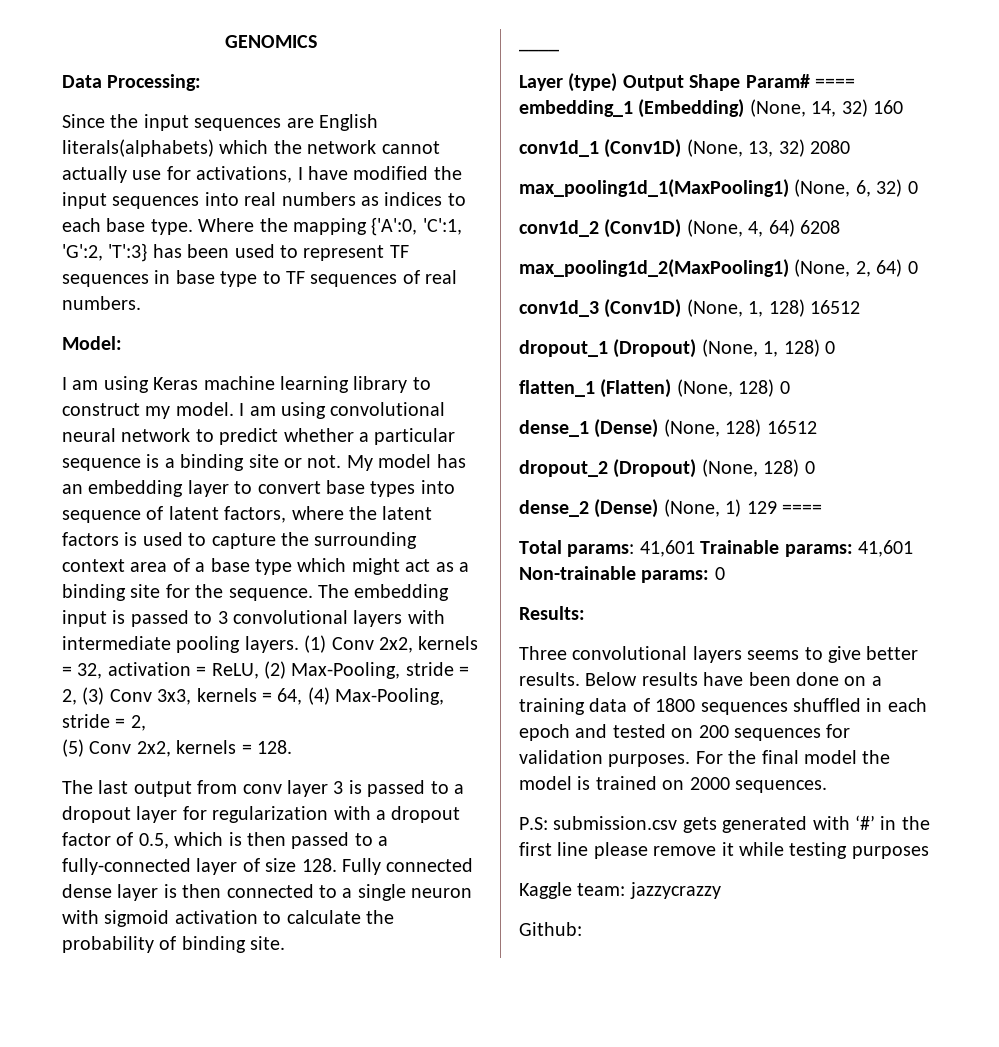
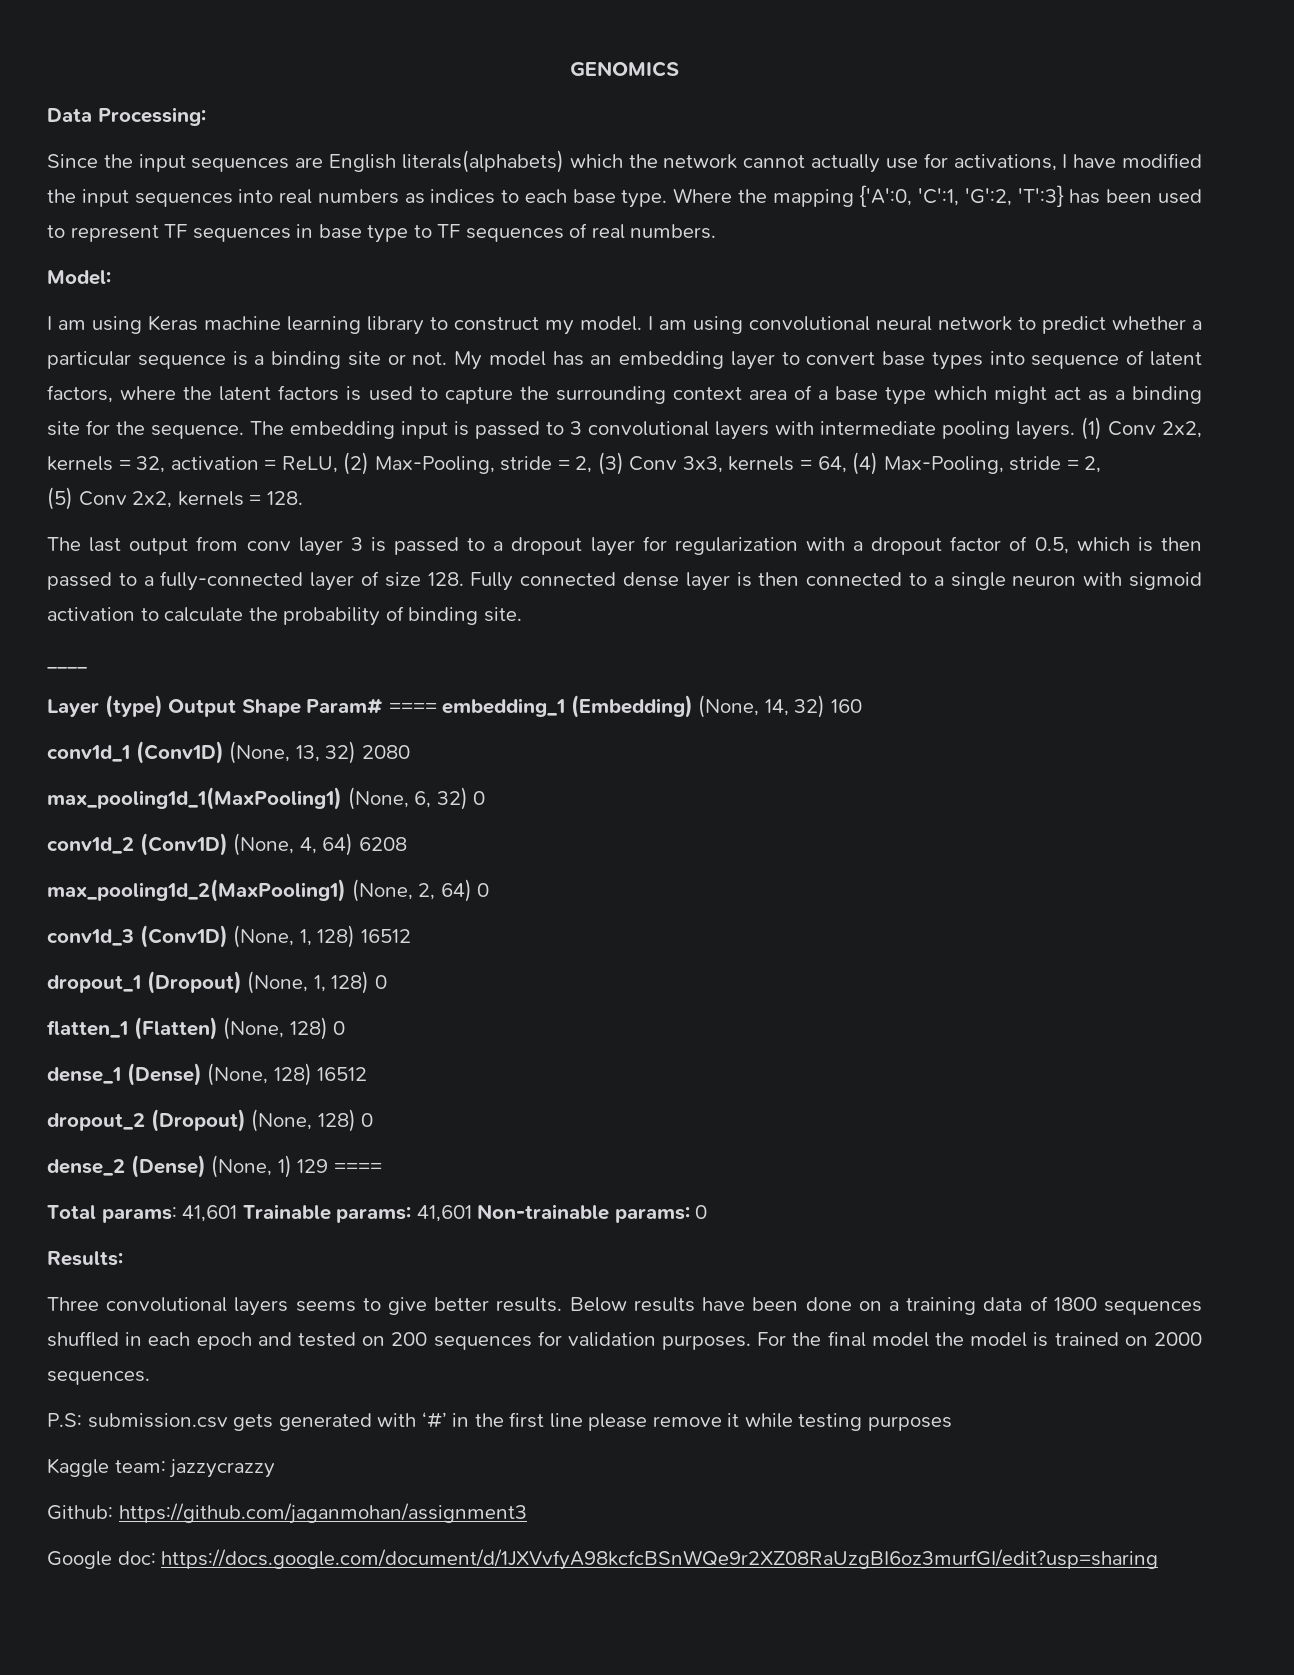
- Github:
+ Github: https://github.com/jaganmohan/assignment3
+ Google doc: https://docs.google.com/document/d/1JXVvfyA98kcfcBSnWQe9r2XZ08RaUzgBI6oz3murfGI/edit?usp=sharing

